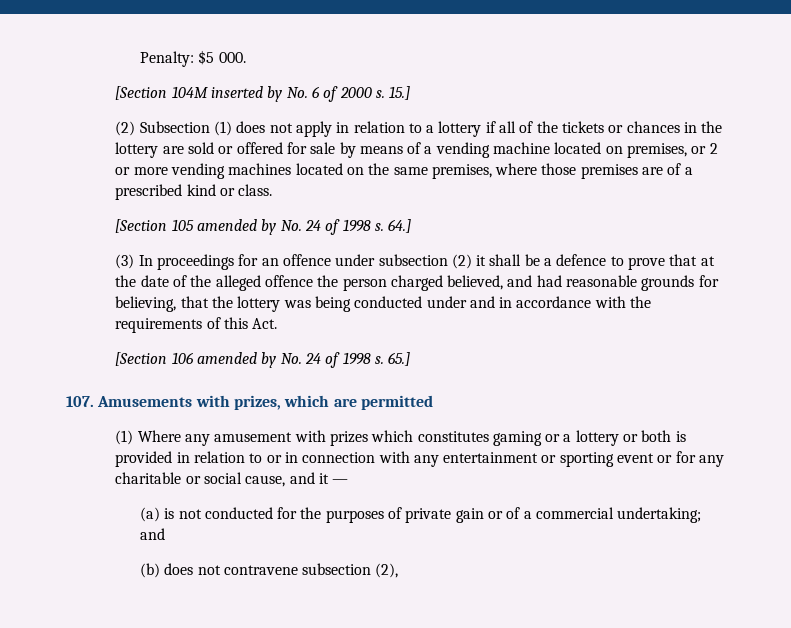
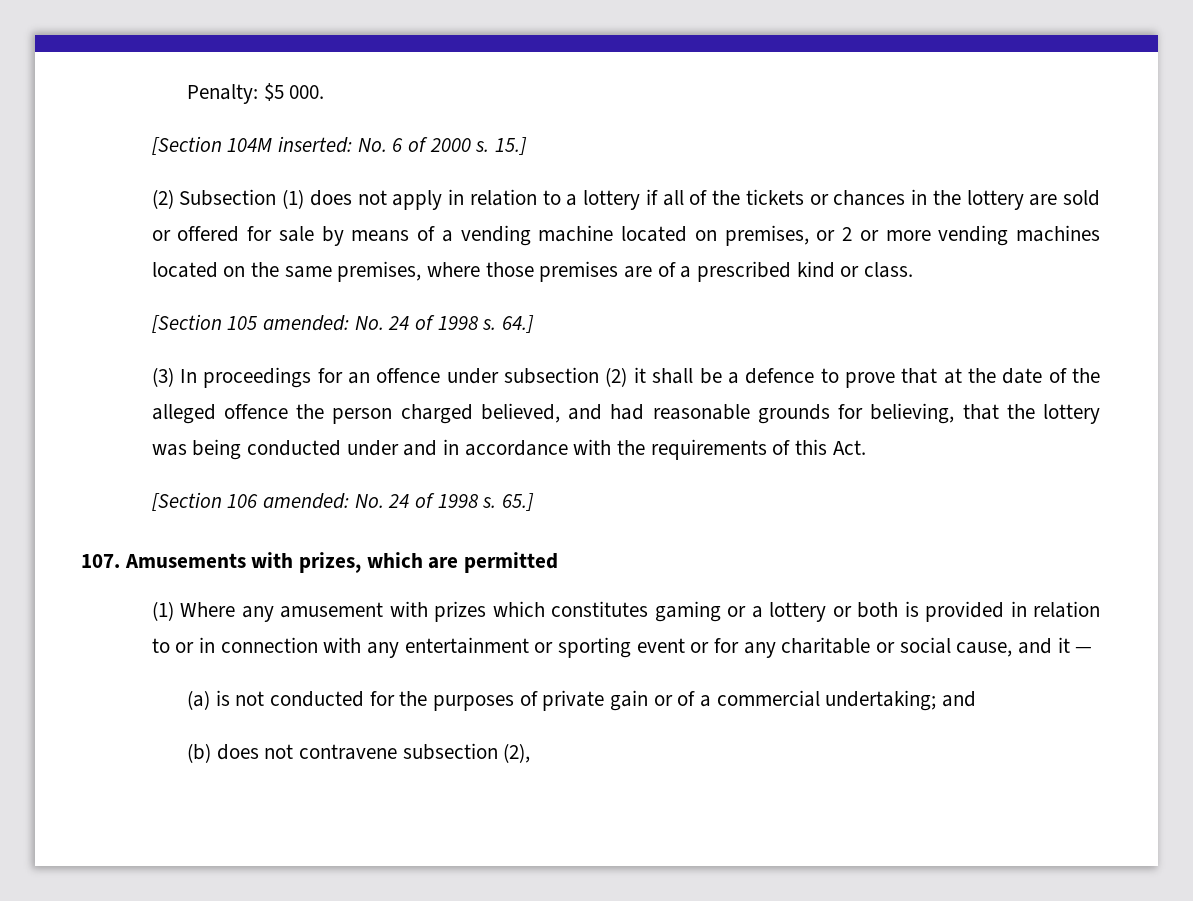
- [Section 104M inserted by No. 6 of 2000 s.
+ [Section 104M inserted: No. 6 of 2000 s.
- [Section 105 amended by No. 24 of 1998 s.
+ [Section 105 amended: No. 24 of 1998 s.
- [Section 106 amended by No. 24 of 1998 s.
+ [Section 106 amended: No. 24 of 1998 s.

